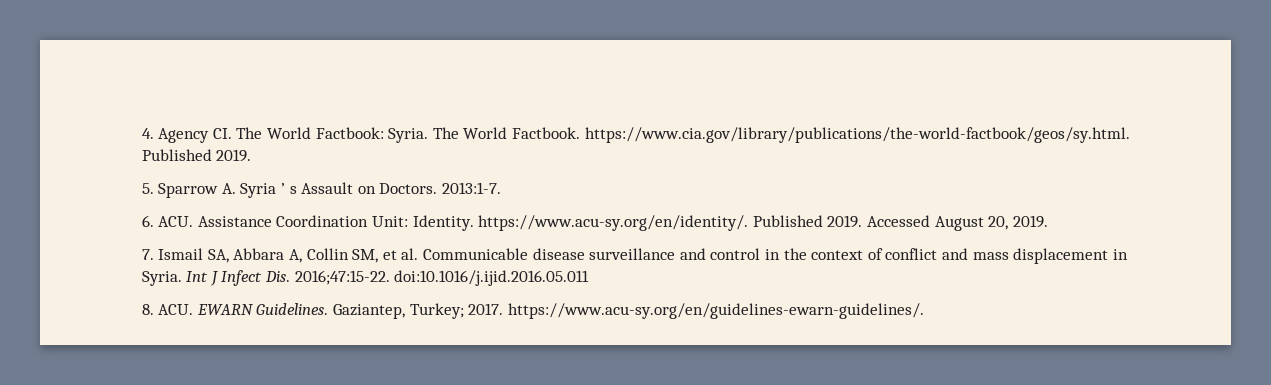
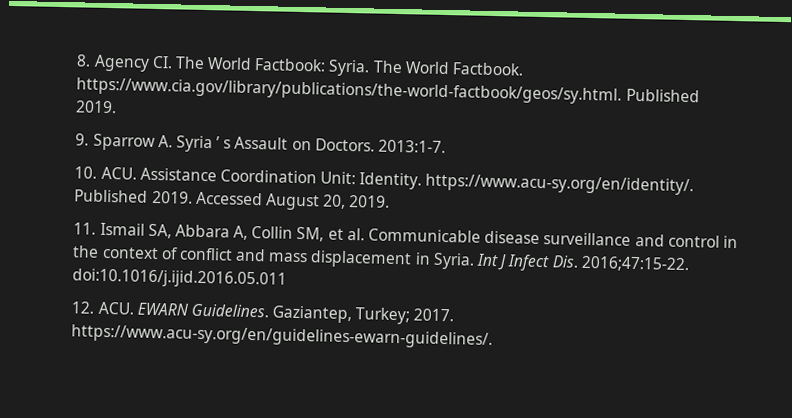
- 4. Agency CI. The World Factbook: Syria.
+ 8. Agency CI. The World Factbook: Syria.
- 5. Sparrow A. Syria ’ s Assault on Doctors.
+ 9. Sparrow A. Syria ’ s Assault on Doctors.
- 6. ACU. Assistance Coordination Unit: Identity. https://www.acu-sy.org/en/identity/. Published 2019.
+ 10. ACU. Assistance Coordination Unit: Identity. https://www.acu-sy.org/en/identity/. Published 2019.
- 7. Ismail SA, Abbara A, Collin SM, et al. Communicable disease surveillance and control in the context of conflict and mass displacement in Syria.
+ 11. Ismail SA, Abbara A, Collin SM, et al. Communicable disease surveillance and control in the context of conflict and mass displacement in Syria.
- 8. ACU. EWARN Guidelines.
+ 12. ACU. EWARN Guidelines.

